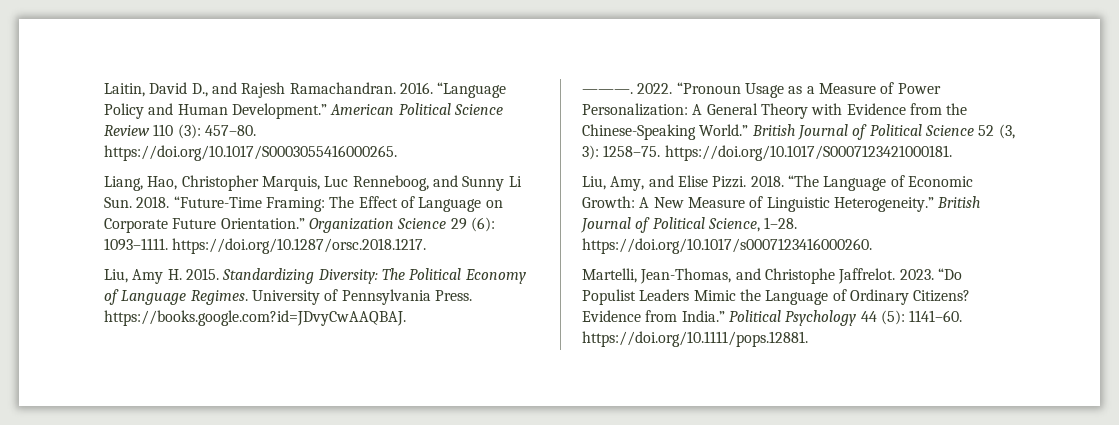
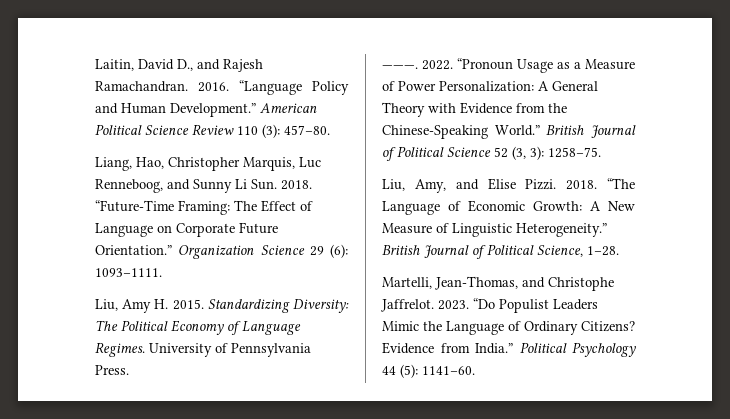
- American Political Science Review 110 (3): 457–80. https://doi.org/10.1017/S0003055416000265.
+ American Political Science Review 110 (3): 457–80.
- Organization Science 29 (6): 1093–1111. https://doi.org/10.1287/orsc.2018.1217.
+ Organization Science 29 (6): 1093–1111.
- University of Pennsylvania Press. https://books.google.com?id=JDvyCwAAQBAJ.
+ University of Pennsylvania Press.
- British Journal of Political Science 52 (3, 3): 1258–75. https://doi.org/10.1017/S0007123421000181.
+ British Journal of Political Science 52 (3, 3): 1258–75.
- British Journal of Political Science, 1–28. https://doi.org/10.1017/s0007123416000260.
+ British Journal of Political Science, 1–28.
- Political Psychology 44 (5): 1141–60. https://doi.org/10.1111/pops.12881.
+ Political Psychology 44 (5): 1141–60.

